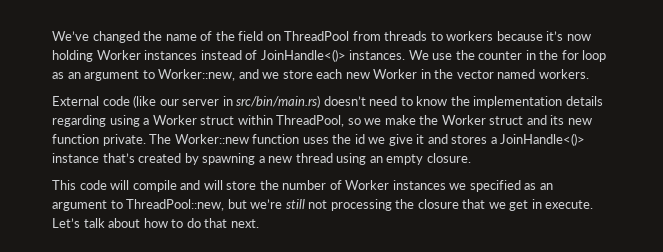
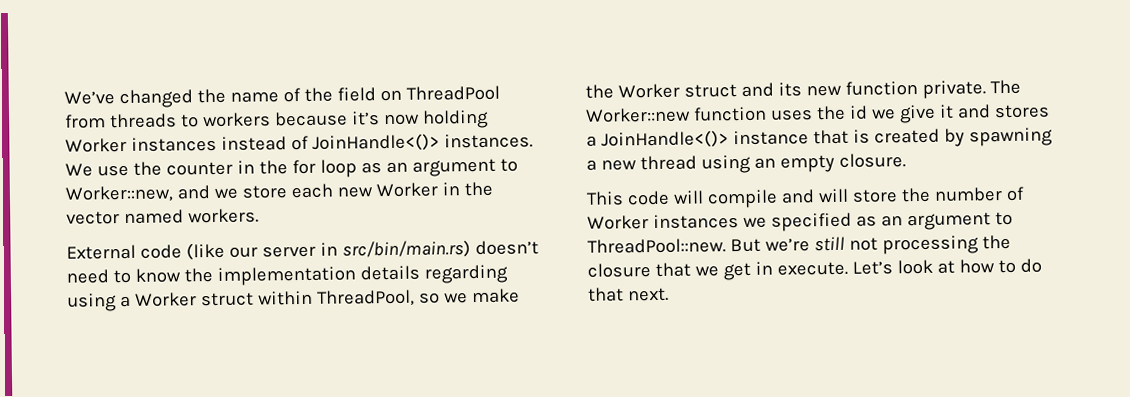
- The Worker::new function uses the id we give it and stores a JoinHandle<()> instance that’s created by spawning a new thread using an empty closure.
+ The Worker::new function uses the id we give it and stores a JoinHandle<()> instance that is created by spawning a new thread using an empty closure.
- This code will compile and will store the number of Worker instances we specified as an argument to ThreadPool::new, but we’re still not processing the closure that we get in execute.
+ This code will compile and will store the number of Worker instances we specified as an argument to ThreadPool::new. But we’re still not processing the closure that we get in execute.
- Let’s talk about how to do that next.
+ Let’s look at how to do that next.

